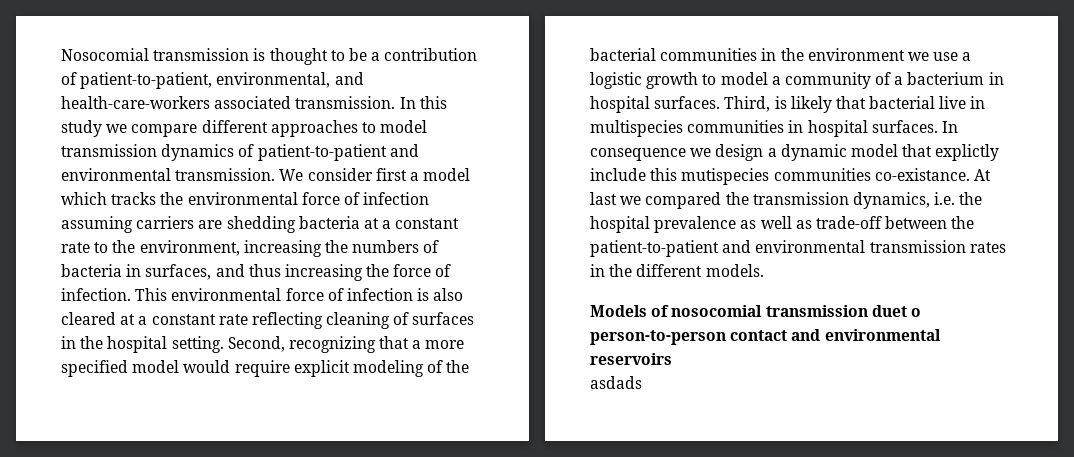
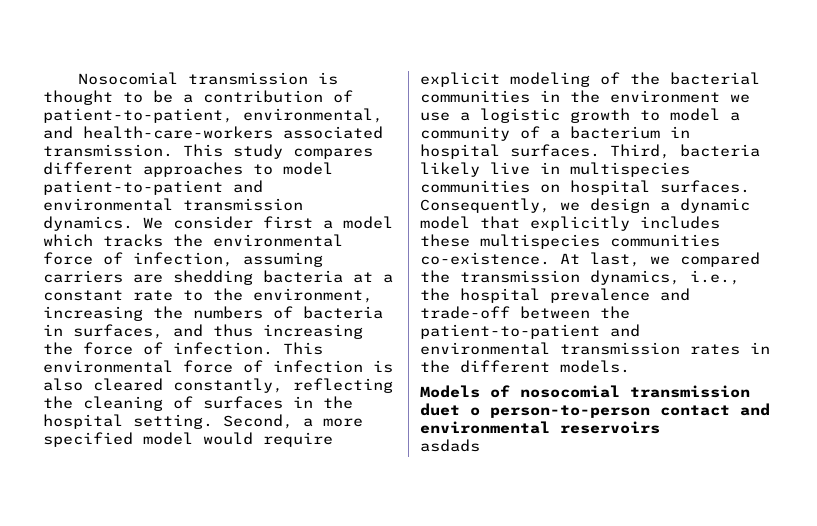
- In this study we compare different approaches to model transmission dynamics of patient-to-patient and environmental transmission.
+ This study compares different approaches to model patient-to-patient and environmental transmission dynamics.
- We consider first a model which tracks the environmental force of infection assuming carriers are shedding bacteria at a constant rate to the environment, increasing the numbers of bacteria in surfaces, and thus increasing the force of infection.
+ We consider first a model which tracks the environmental force of infection, assuming carriers are shedding bacteria at a constant rate to the environment, increasing the numbers of bacteria in surfaces, and thus increasing the force of infection.
- This environmental force of infection is also cleared at a constant rate reflecting cleaning of surfaces in the hospital setting.
+ This environmental force of infection is also cleared constantly, reflecting the cleaning of surfaces in the hospital setting.
- Second, recognizing that a more specified model would require explicit modeling of the bacterial communities in the environment we use a logistic growth to model a community of a bacterium in hospital surfaces.
+ Second, a more specified model would require explicit modeling of the bacterial communities in the environment we use a logistic growth to model a community of a bacterium in hospital surfaces.
- Third, is likely that bacterial live in multispecies communities in hospital surfaces. In consequence we design a dynamic model that explictly include this mutispecies communities co-existance. At last we compared the transmission dynamics, i.e. the hospital prevalence as well as trade-off between the patient-to-patient and environmental transmission rates in the different models.
+ Third, bacteria likely live in multispecies communities on hospital surfaces. Consequently, we design a dynamic model that explicitly includes these multispecies communities co-existence. At last, we compared the transmission dynamics, i.e., the hospital prevalence and trade-off between the patient-to-patient and environmental transmission rates in the different models.

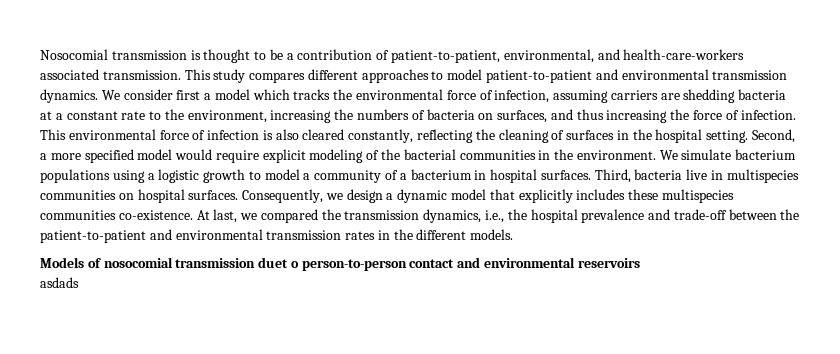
- We consider first a model which tracks the environmental force of infection, assuming carriers are shedding bacteria at a constant rate to the environment, increasing the numbers of bacteria in surfaces, and thus increasing the force of infection.
+ We consider first a model which tracks the environmental force of infection, assuming carriers are shedding bacteria at a constant rate to the environment, increasing the numbers of bacteria on surfaces, and thus increasing the force of infection.
- Second, a more specified model would require explicit modeling of the bacterial communities in the environment we use a logistic growth to model a community of a bacterium in hospital surfaces.
+ Second, a more specified model would require explicit modeling of the bacterial communities in the environment. We simulate bacterium populations using a logistic growth to model a community of a bacterium in hospital surfaces.
- Third, bacteria likely live in multispecies communities on hospital surfaces.
+ Third, bacteria live in multispecies communities on hospital surfaces.

